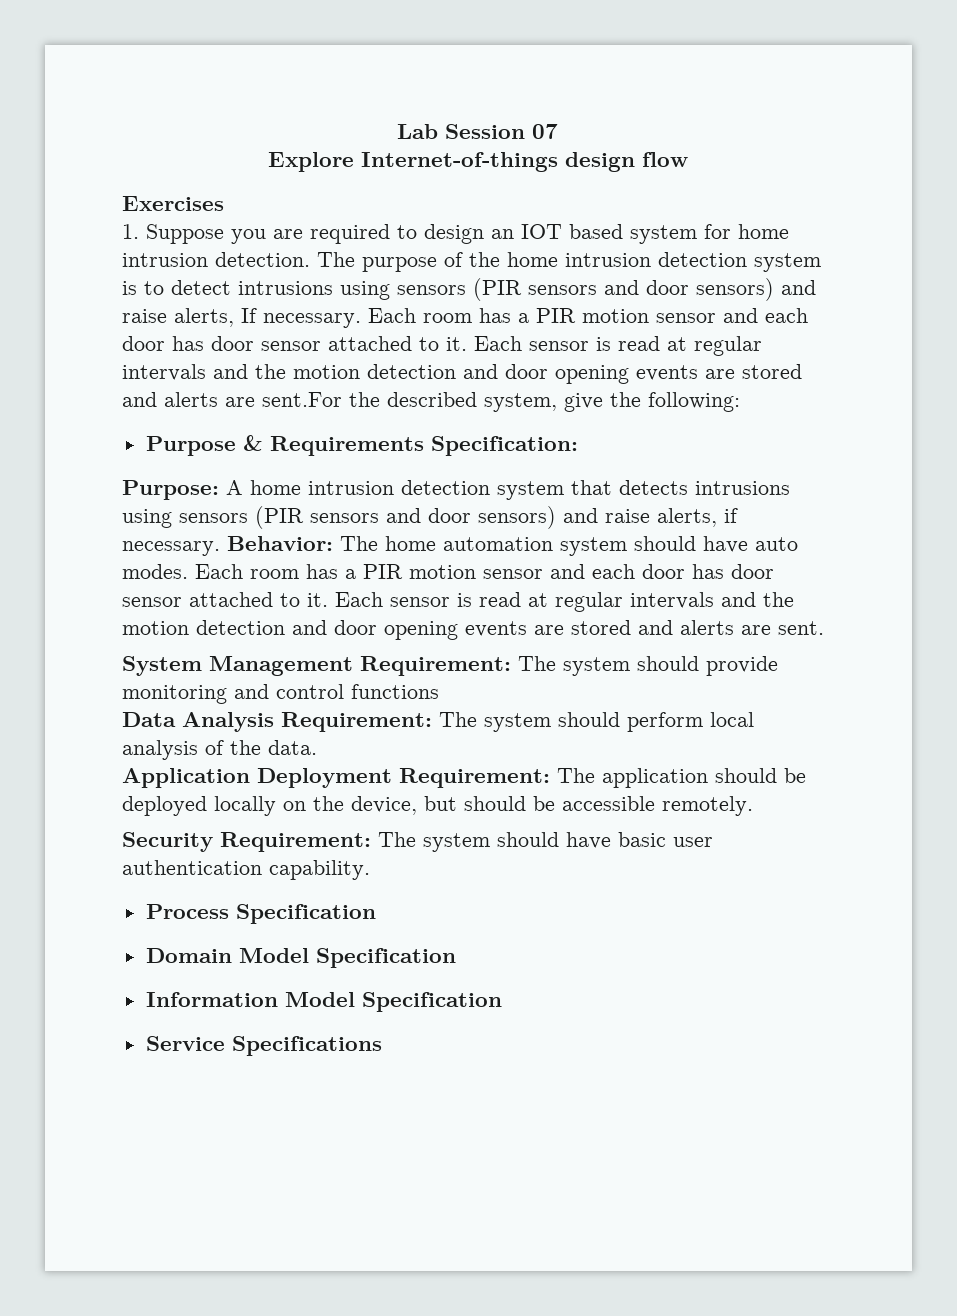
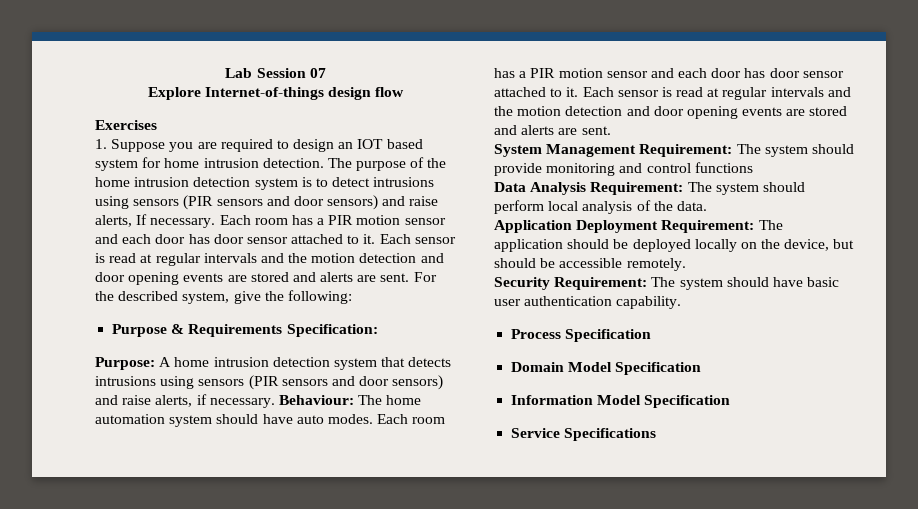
- Each sensor is read at regular intervals and the motion detection and door opening events are stored and alerts are sent.For the described system, give the following:
+ Each sensor is read at regular intervals and the motion detection and door opening events are stored and alerts are sent. For the described system, give the following:
- Behavior: The home automation system should have auto modes.
+ Behaviour: The home automation system should have auto modes.

